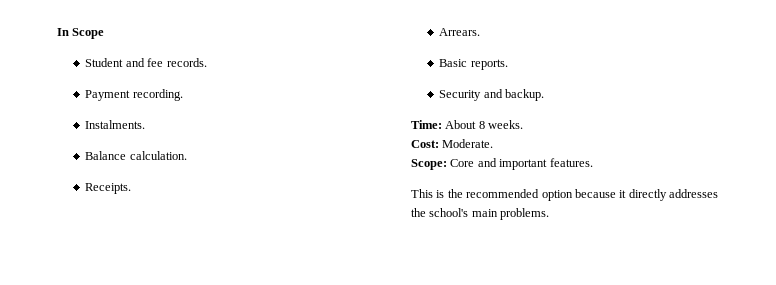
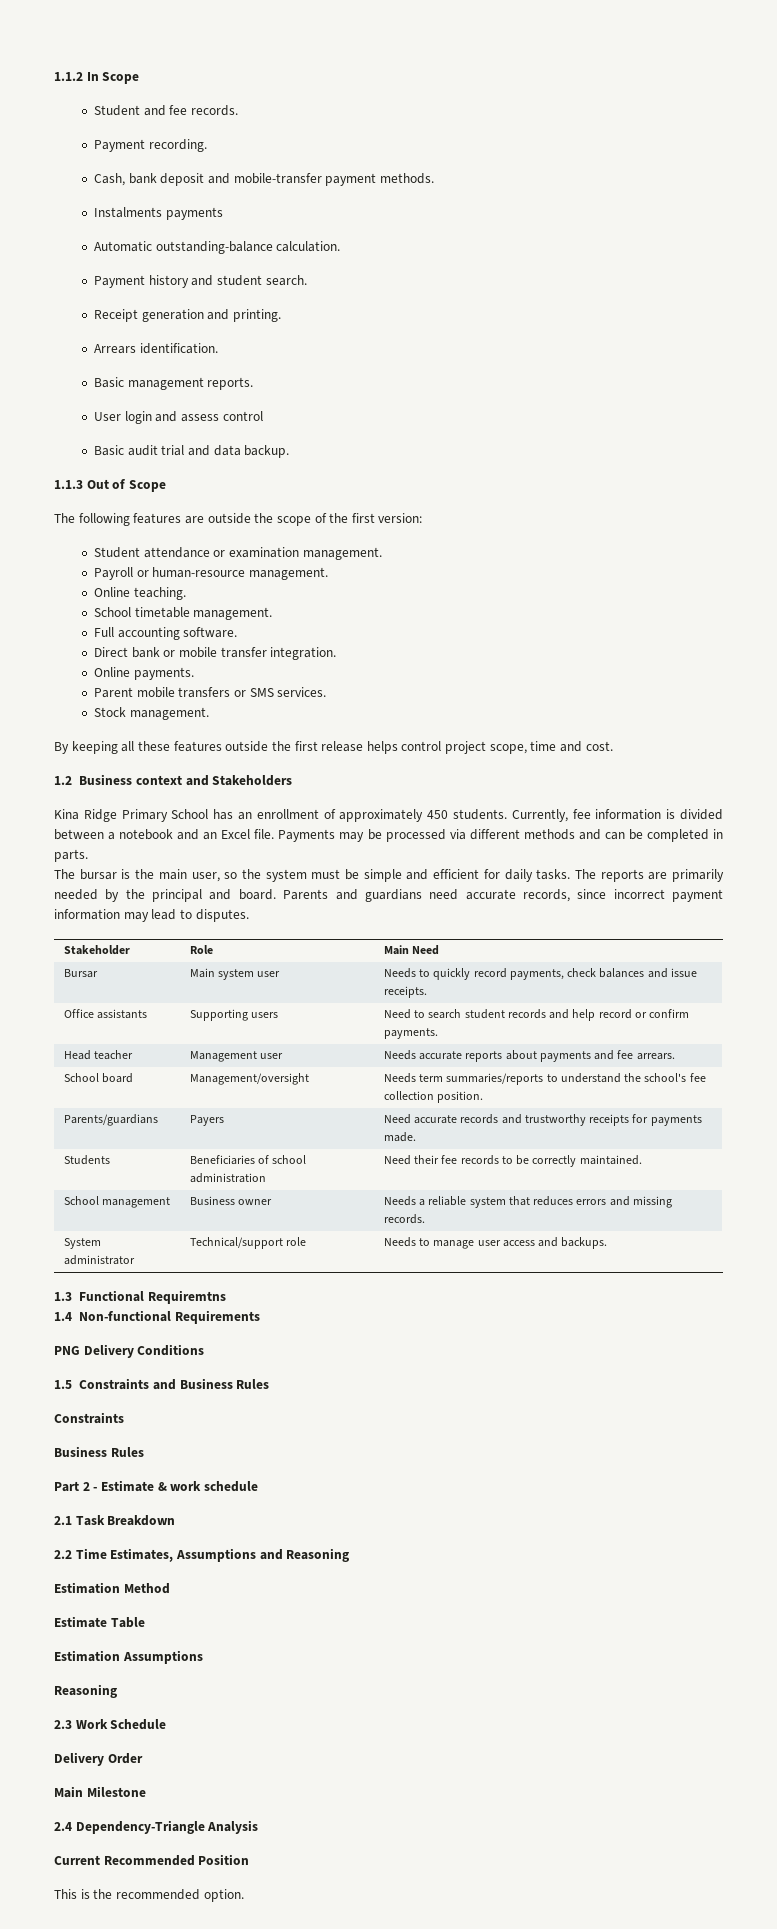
- In Scope
+ 1.1.2 In Scope
- Instalments.
- Balance calculation.
- Receipts.
- Arrears.
- Basic reports.
+ Cash, bank deposit and mobile-transfer payment methods.
+ Instalments payments
+ Automatic outstanding-balance calculation.
+ Payment history and student search.
+ Receipt generation and printing.
+ Arrears identification.
+ Basic management reports.
- Security and backup.
- Time: About 8 weeks.
- Cost: Moderate.
- Scope: Core and important features.
- This is the recommended option because it directly addresses the school's main problems.
+ User login and assess control
+ Basic audit trial and data backup.
+ 1.1.3 Out of Scope
+ The following features are outside the scope of the first version:
+ Student attendance or examination management.
+ Payroll or human-resource management.
+ Online teaching.
+ School timetable management.
+ Full accounting software.
+ Direct bank or mobile transfer integration.
+ Online payments.
+ Parent mobile transfers or SMS services.
+ Stock management.
+ By keeping all these features outside the first release helps control project scope, time and cost.
+ 1.2 Business context and Stakeholders
+ Kina Ridge Primary School has an enrollment of approximately 450 students. Currently, fee information is divided between a notebook and an Excel file. Payments may be processed via different methods and can be completed in parts.
+ The bursar is the main user, so the system must be simple and efficient for daily tasks. The reports are primarily needed by the principal and board. Parents and guardians need accurate records, since incorrect payment information may lead to disputes.
+ Stakeholder | Role | Main Need
+ Bursar | Main system user | Needs to quickly record payments, check balances and issue receipts.
+ Office assistants | Supporting users | Need to search student records and help record or confirm payments.
+ Head teacher | Management user | Needs accurate reports about payments and fee arrears.
+ School board | Management/oversight | Needs term summaries/reports to understand the school's fee collection position.
+ Parents/guardians | Payers | Need accurate records and trustworthy receipts for payments made.
+ Students | Beneficiaries of school administration | Need their fee records to be correctly maintained.
+ School management | Business owner | Needs a reliable system that reduces errors and missing records.
+ System administrator | Technical/support role | Needs to manage user access and backups.
+ 1.3 Functional Requiremtns
+ 1.4 Non-functional Requirements
+ PNG Delivery Conditions
+ 1.5 Constraints and Business Rules
+ Constraints
+ Business Rules
+ Part 2 - Estimate & work schedule
+ 2.1 Task Breakdown
+ 2.2 Time Estimates, Assumptions and Reasoning
+ Estimation Method
+ Estimate Table
+ Estimation Assumptions
+ Reasoning
+ 2.3 Work Schedule
+ Delivery Order
+ Main Milestone
+ 2.4 Dependency-Triangle Analysis
+ Current Recommended Position
+ This is the recommended option.

